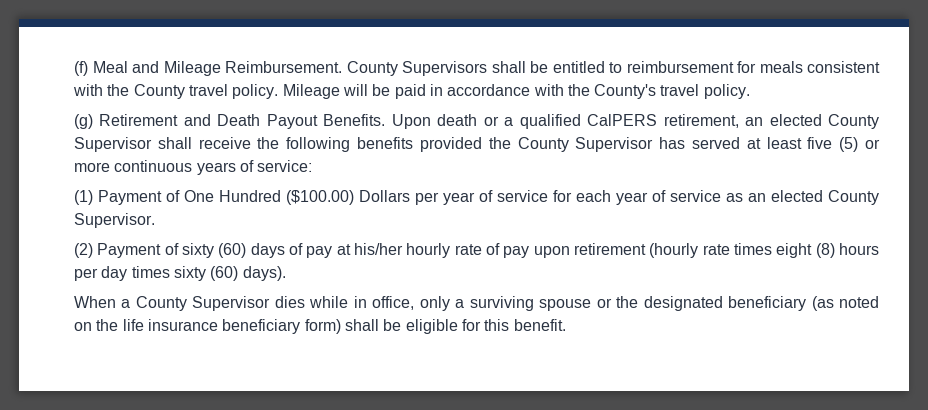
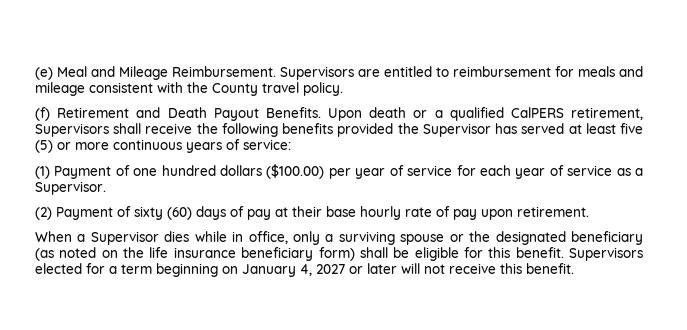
- (f) Meal and Mileage Reimbursement.
+ (e) Meal and Mileage Reimbursement.
- County Supervisors shall be entitled to reimbursement for meals consistent with the County travel policy. Mileage will be paid in accordance with the County's travel policy.
- (g) Retirement and Death Payout Benefits.
+ Supervisors are entitled to reimbursement for meals and mileage consistent with the County travel policy.
+ (f) Retirement and Death Payout Benefits.
- Upon death or a qualified CalPERS retirement, an elected County Supervisor shall receive the following benefits provided the County Supervisor has served at least five (5) or more continuous years of service:
+ Upon death or a qualified CalPERS retirement, Supervisors shall receive the following benefits provided the Supervisor has served at least five (5) or more continuous years of service:
- (1) Payment of One Hundred ($100.00) Dollars per year of service for each year of service as an elected County Supervisor.
+ (1) Payment of one hundred dollars ($100.00) per year of service for each year of service as a Supervisor.
- (2) Payment of sixty (60) days of pay at his/her hourly rate of pay upon retirement (hourly rate times eight (8) hours per day times sixty (60) days).
+ (2) Payment of sixty (60) days of pay at their base hourly rate of pay upon retirement.
- When a County Supervisor dies while in office, only a surviving spouse or the designated beneficiary (as noted on the life insurance beneficiary form) shall be eligible for this benefit.
+ When a Supervisor dies while in office, only a surviving spouse or the designated beneficiary (as noted on the life insurance beneficiary form) shall be eligible for this benefit.
+ Supervisors elected for a term beginning on January 4, 2027 or later will not receive this benefit.

